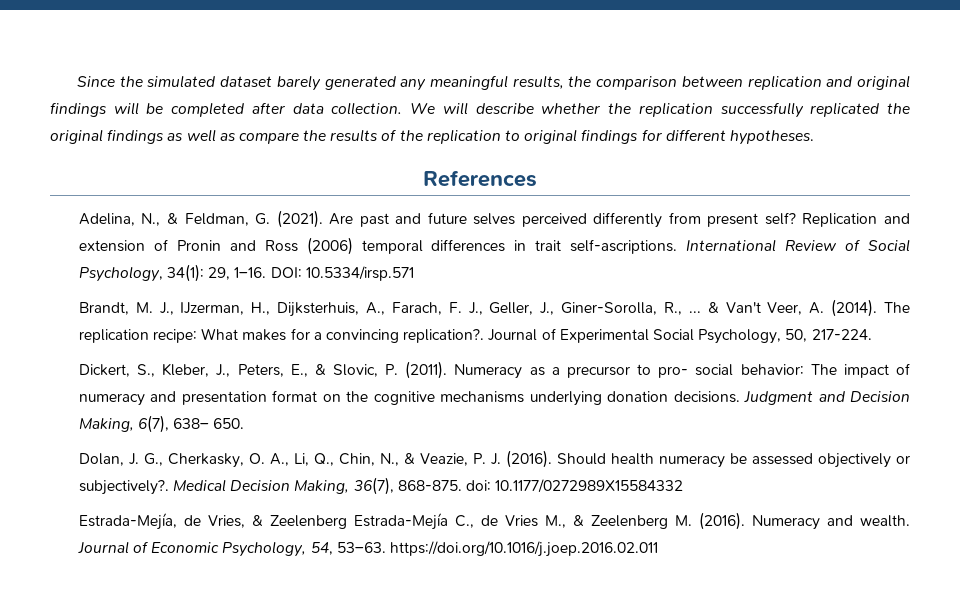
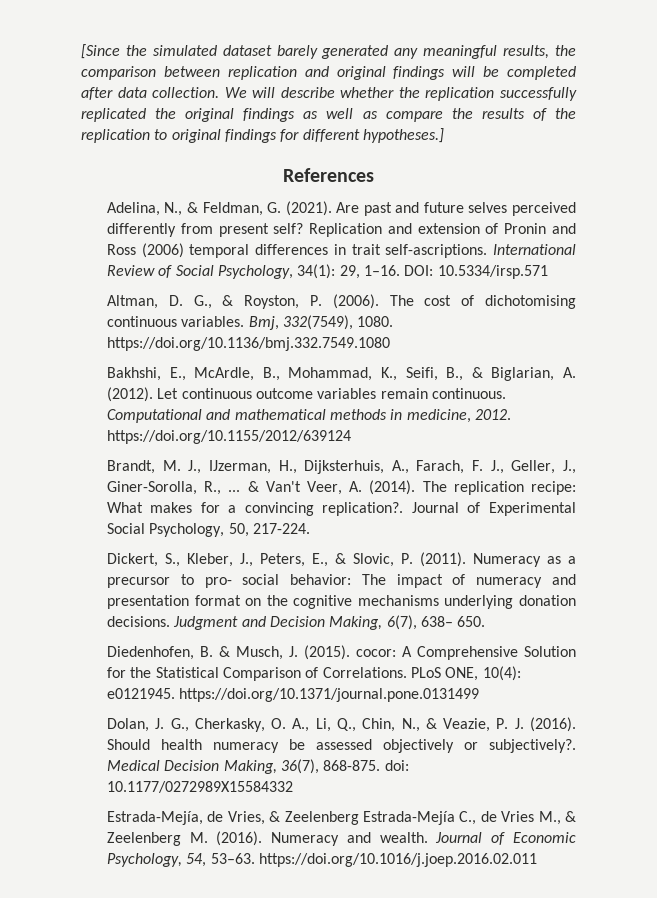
- Since the simulated dataset barely generated any meaningful results, the comparison between replication and original findings will be completed after data collection.
+ [Since the simulated dataset barely generated any meaningful results, the comparison between replication and original findings will be completed after data collection.
- We will describe whether the replication successfully replicated the original findings as well as compare the results of the replication to original findings for different hypotheses.
+ We will describe whether the replication successfully replicated the original findings as well as compare the results of the replication to original findings for different hypotheses.]
+ Altman, D. G., & Royston, P. (2006). The cost of dichotomising continuous variables. Bmj, 332(7549), 1080. https://doi.org/10.1136/bmj.332.7549.1080
+ Bakhshi, E., McArdle, B., Mohammad, K., Seifi, B., & Biglarian, A. (2012). Let continuous outcome variables remain continuous. Computational and mathematical methods in medicine, 2012. https://doi.org/10.1155/2012/639124
+ Diedenhofen, B. & Musch, J. (2015). cocor: A Comprehensive Solution for the Statistical Comparison of Correlations. PLoS ONE, 10(4): e0121945. https://doi.org/10.1371/journal.pone.0131499

